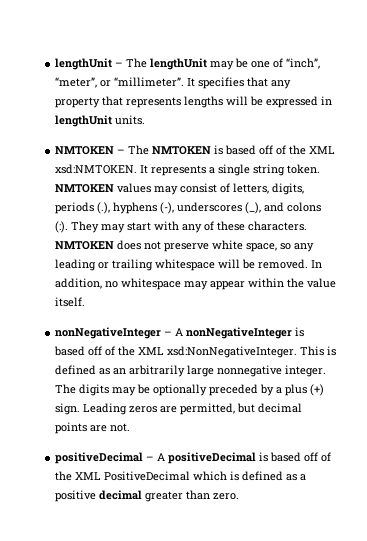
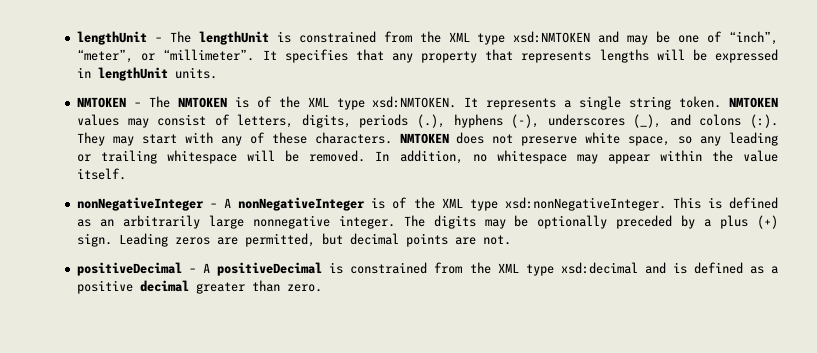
- lengthUnit – The lengthUnit may be one of “inch”, “meter”, or “millimeter”.
+ lengthUnit – The lengthUnit is constrained from the XML type xsd:NMTOKEN and may be one of “inch”, “meter”, or “millimeter”.
- NMTOKEN – The NMTOKEN is based off of the XML xsd:NMTOKEN.
+ NMTOKEN – The NMTOKEN is of the XML type xsd:NMTOKEN.
- nonNegativeInteger – A nonNegativeInteger is based off of the XML xsd:NonNegativeInteger.
+ nonNegativeInteger – A nonNegativeInteger is of the XML type xsd:nonNegativeInteger.
- positiveDecimal – A positiveDecimal is based off of the XML PositiveDecimal which is defined as a positive decimal greater than zero.
+ positiveDecimal – A positiveDecimal is constrained from the XML type xsd:decimal and is defined as a positive decimal greater than zero.

